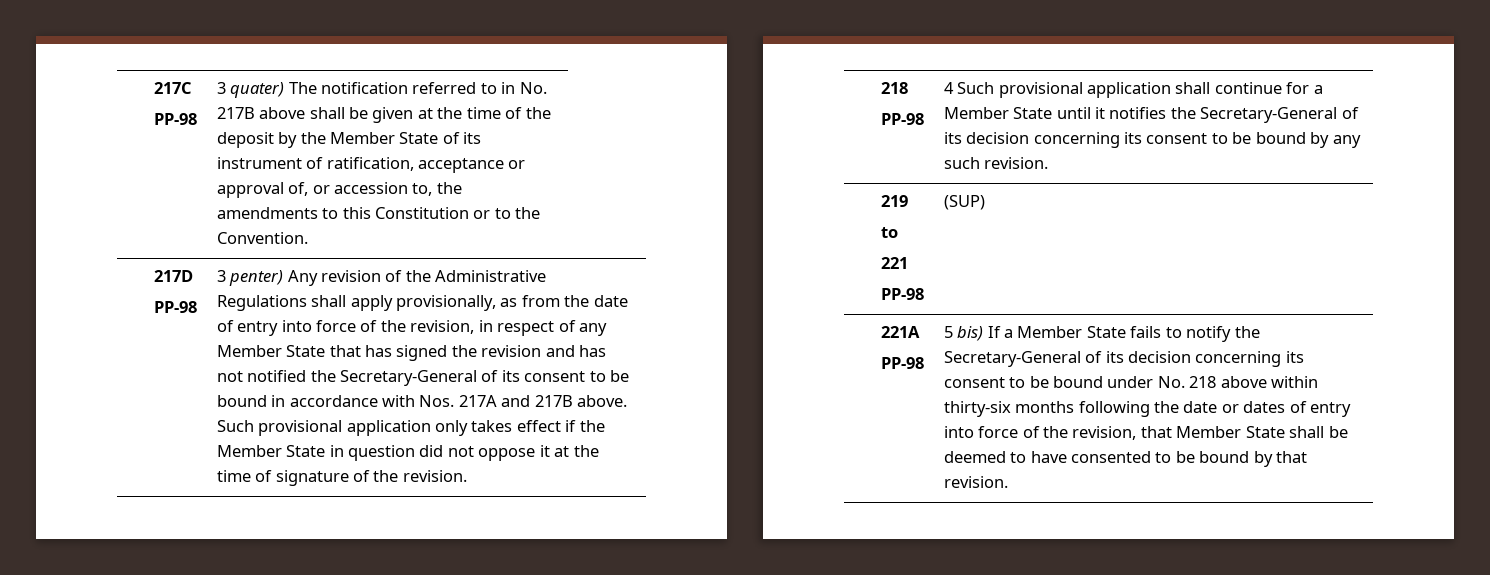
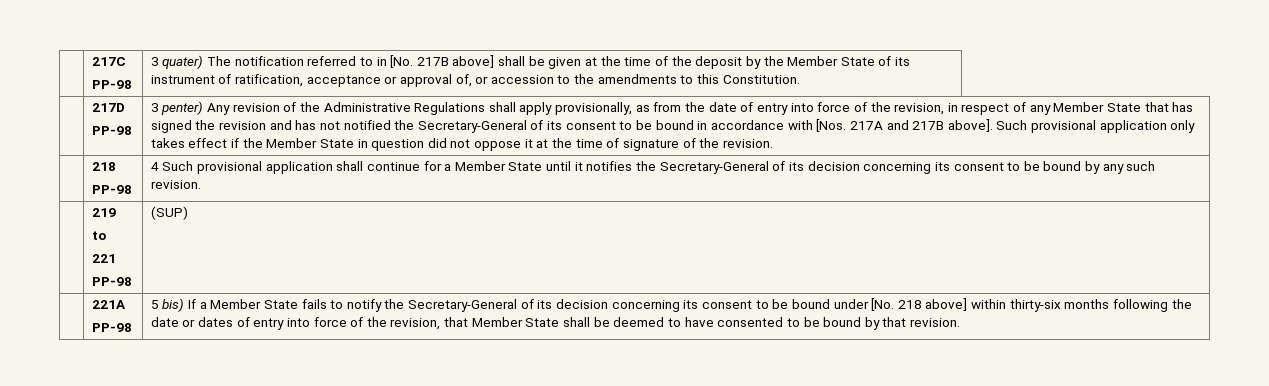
- 3 quater) The notification referred to in No. 217B above shall be given at the time of the deposit by the Member State of its instrument of ratification, acceptance or approval of, or accession to, the amendments to this Constitution or to the Convention.
+ 3 quater) The notification referred to in [No. 217B above] shall be given at the time of the deposit by the Member State of its instrument of ratification, acceptance or approval of, or accession to the amendments to this Constitution.
- 3 penter) Any revision of the Administrative Regulations shall apply provisionally, as from the date of entry into force of the revision, in respect of any Member State that has signed the revision and has not notified the Secretary-General of its consent to be bound in accordance with Nos. 217A and 217B above.
+ 3 penter) Any revision of the Administrative Regulations shall apply provisionally, as from the date of entry into force of the revision, in respect of any Member State that has signed the revision and has not notified the Secretary-General of its consent to be bound in accordance with [Nos. 217A and 217B above].
- 5 bis) If a Member State fails to notify the Secretary-General of its decision concerning its consent to be bound under No. 218 above within thirty-six months following the date or dates of entry into force of the revision, that Member State shall be deemed to have consented to be bound by that revision.
+ 5 bis) If a Member State fails to notify the Secretary-General of its decision concerning its consent to be bound under [No. 218 above] within thirty-six months following the date or dates of entry into force of the revision, that Member State shall be deemed to have consented to be bound by that revision.

